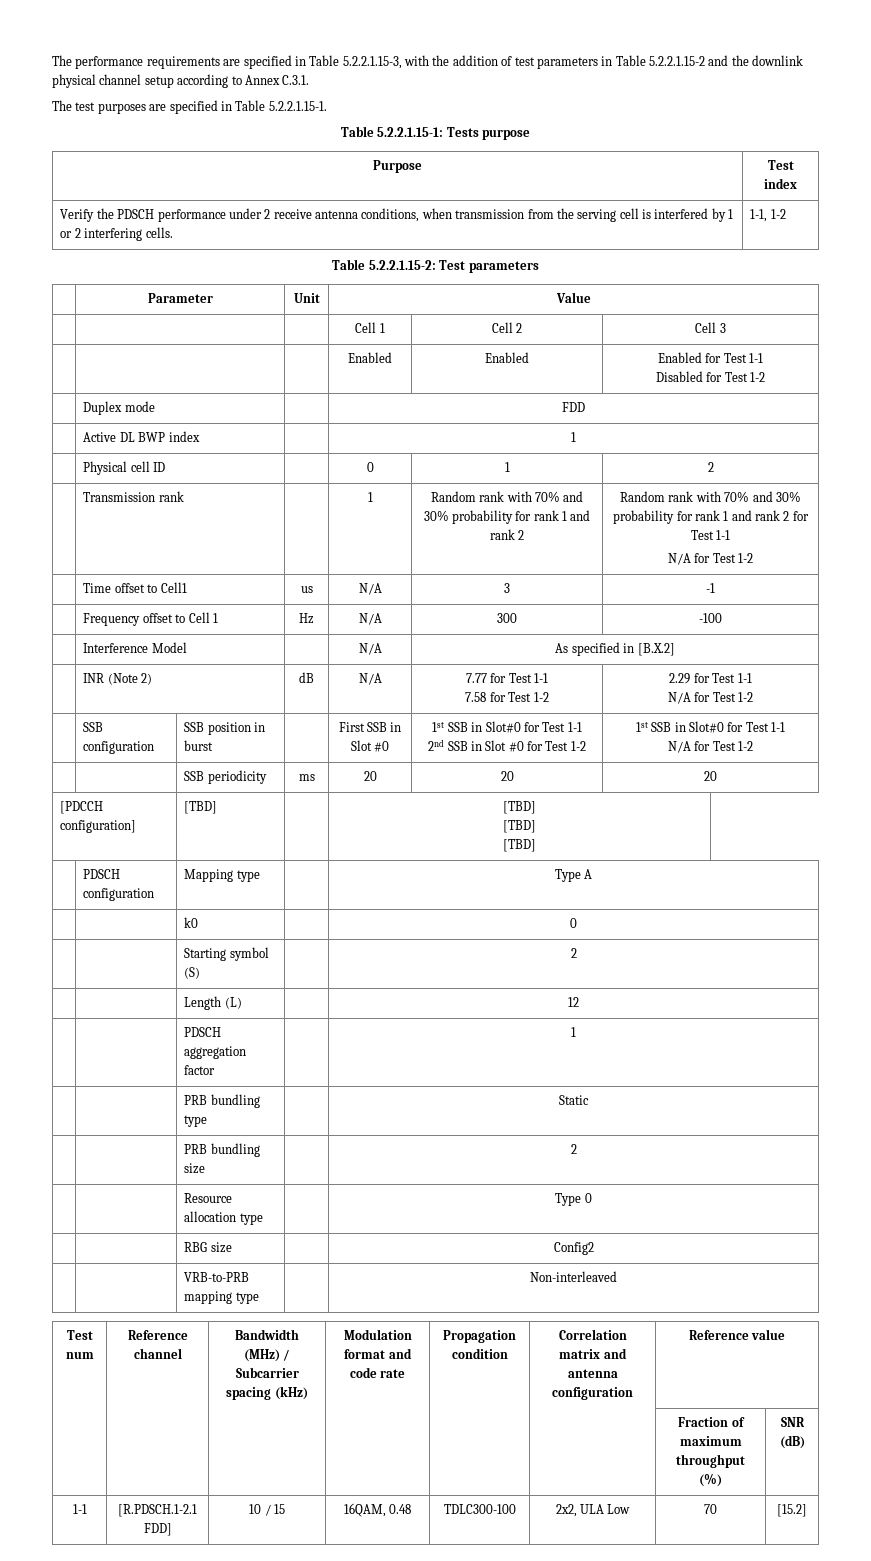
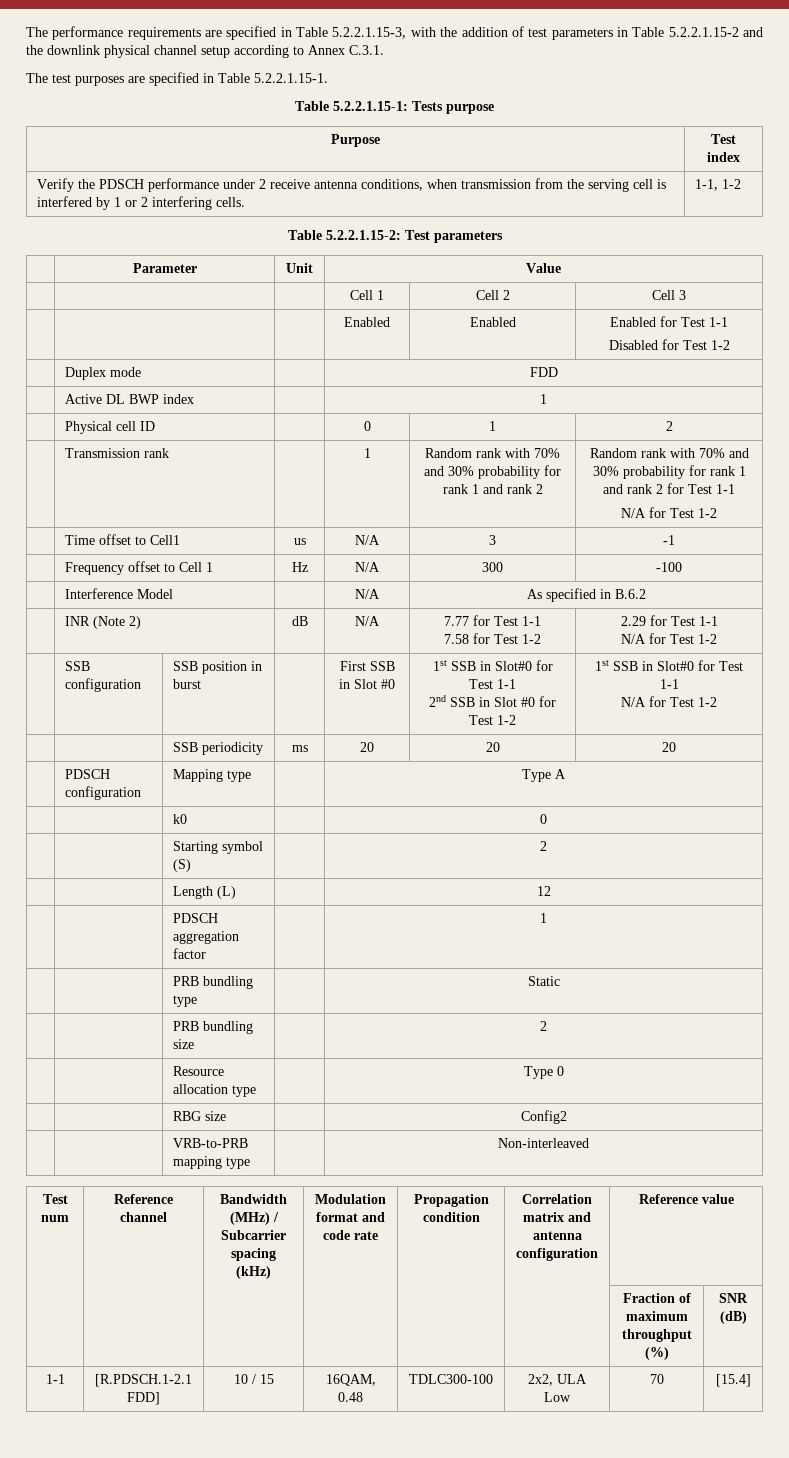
- | Interference Model | | N/A | As specified in [B.X.2]
+ | Interference Model | | N/A | As specified in B.6.2
- [PDCCH configuration] | [TBD] | | [TBD]
- [TBD]
- [TBD]
- 1-1 | [R.PDSCH.1-2.1 FDD] | 10 / 15 | 16QAM, 0.48 | TDLC300-100 | 2x2, ULA Low | 70 | [15.2]
+ 1-1 | [R.PDSCH.1-2.1 FDD] | 10 / 15 | 16QAM, 0.48 | TDLC300-100 | 2x2, ULA Low | 70 | [15.4]

